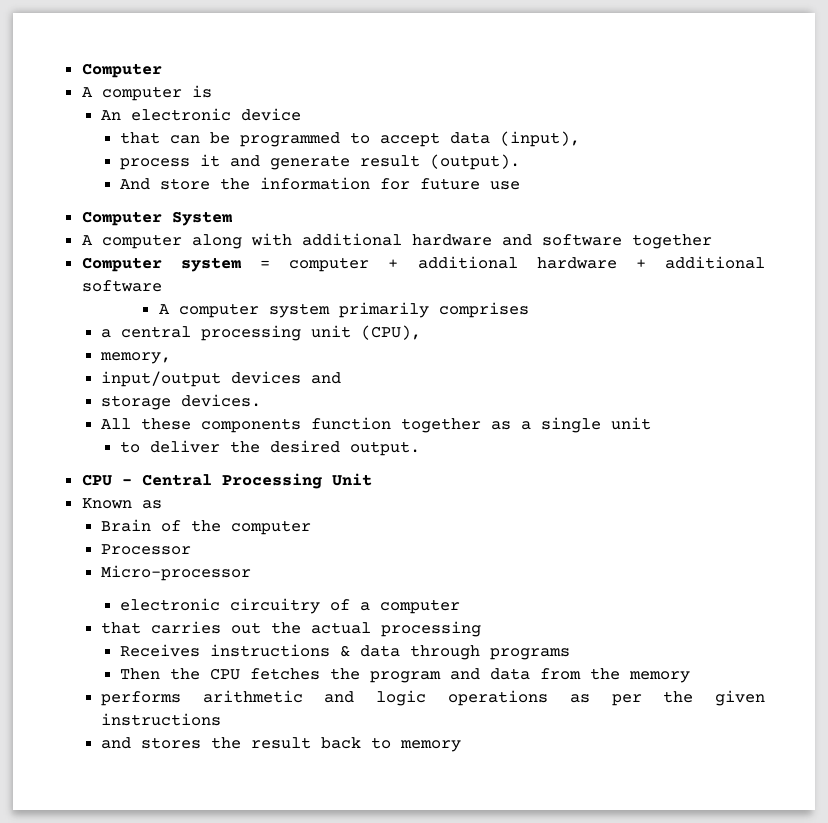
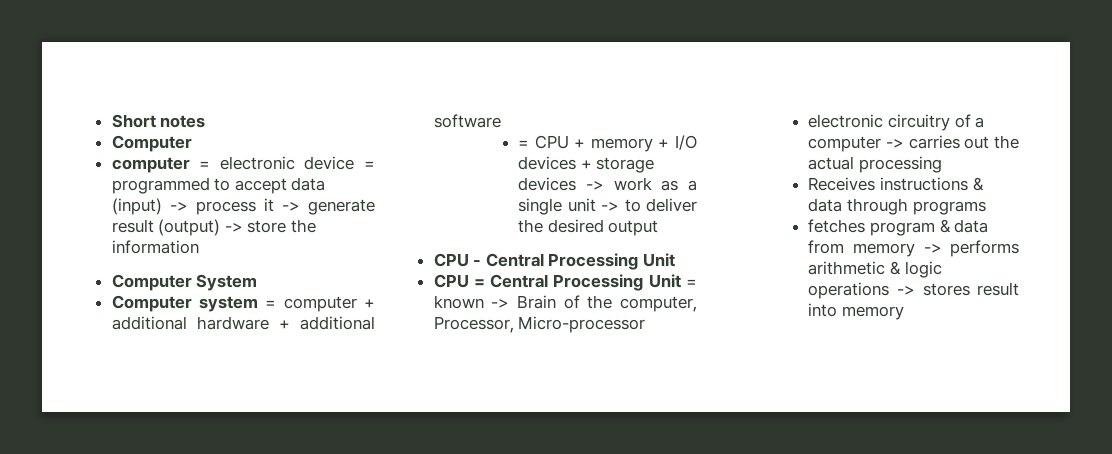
+ Short notes
- A computer is
- An electronic device
- that can be programmed to accept data (input),
- process it and generate result (output).
- And store the information for future use
+ computer = electronic device = programmed to accept data (input) -> process it -> generate result (output) -> store the information
- A computer along with additional hardware and software together
- A computer system primarily comprises
- a central processing unit (CPU),
- memory,
- input/output devices and
- storage devices.
- All these components function together as a single unit
- to deliver the desired output.
+ = CPU + memory + I/O devices + storage devices -> work as a single unit -> to deliver the desired output
- Known as
- Brain of the computer
- Processor
- Micro-processor
+ CPU = Central Processing Unit = known -> Brain of the computer, Processor, Micro-processor
- electronic circuitry of a computer
- that carries out the actual processing
+ electronic circuitry of a computer -> carries out the actual processing
- Then the CPU fetches the program and data from the memory
- performs arithmetic and logic operations as per the given instructions
- and stores the result back to memory
+ fetches program & data from memory -> performs arithmetic & logic operations -> stores result into memory

